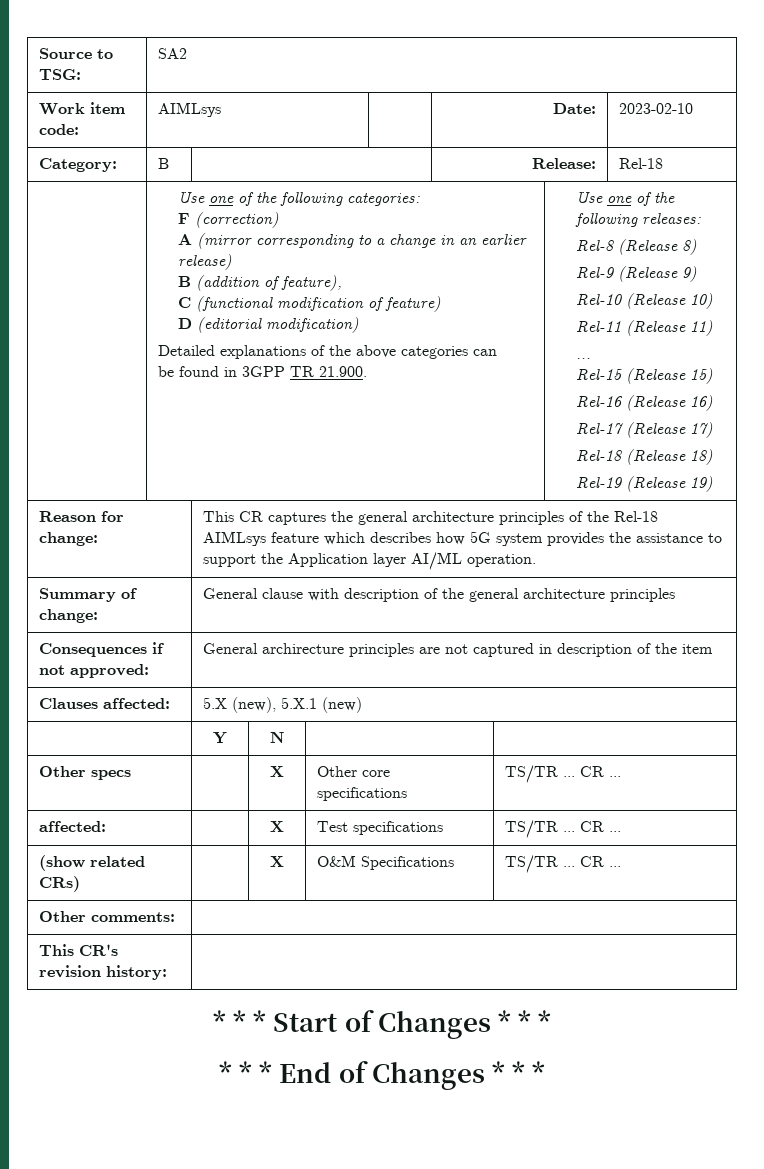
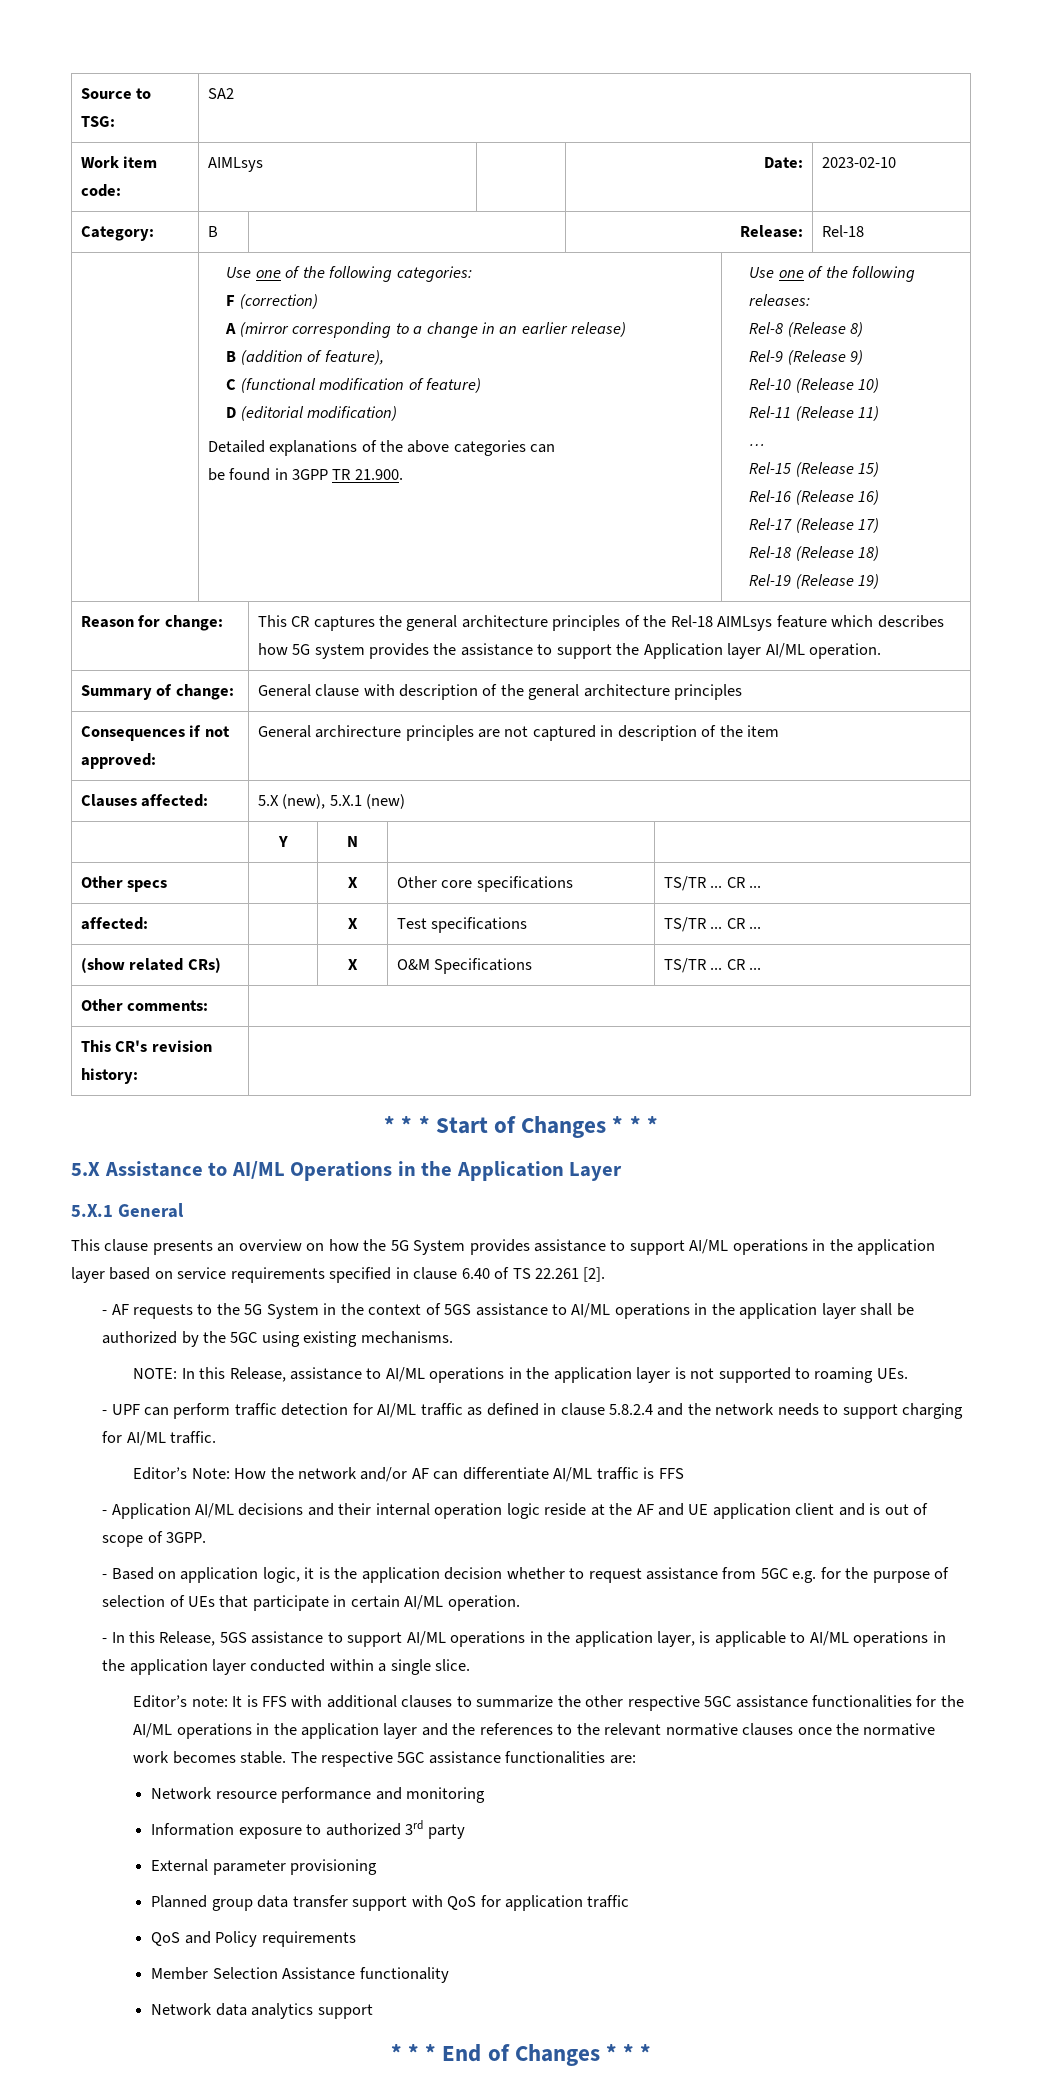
+ 5.X Assistance to AI/ML Operations in the Application Layer
+ 5.X.1 General
+ This clause presents an overview on how the 5G System provides assistance to support AI/ML operations in the application layer based on service requirements specified in clause 6.40 of TS 22.261 [2].
+ - AF requests to the 5G System in the context of 5GS assistance to AI/ML operations in the application layer shall be authorized by the 5GC using existing mechanisms.
+ NOTE: In this Release, assistance to AI/ML operations in the application layer is not supported to roaming UEs.
+ - UPF can perform traffic detection for AI/ML traffic as defined in clause 5.8.2.4 and the network needs to support charging for AI/ML traffic.
+ Editor’s Note: How the network and/or AF can differentiate AI/ML traffic is FFS
+ - Application AI/ML decisions and their internal operation logic reside at the AF and UE application client and is out of scope of 3GPP.
+ - Based on application logic, it is the application decision whether to request assistance from 5GC e.g. for the purpose of selection of UEs that participate in certain AI/ML operation.
+ - In this Release, 5GS assistance to support AI/ML operations in the application layer, is applicable to AI/ML operations in the application layer conducted within a single slice.
+ Editor’s note: It is FFS with additional clauses to summarize the other respective 5GC assistance functionalities for the AI/ML operations in the application layer and the references to the relevant normative clauses once the normative work becomes stable. The respective 5GC assistance functionalities are:
+ Network resource performance and monitoring
+ Information exposure to authorized 3rd party
+ External parameter provisioning
+ Planned group data transfer support with QoS for application traffic
+ QoS and Policy requirements
+ Member Selection Assistance functionality
+ Network data analytics support

